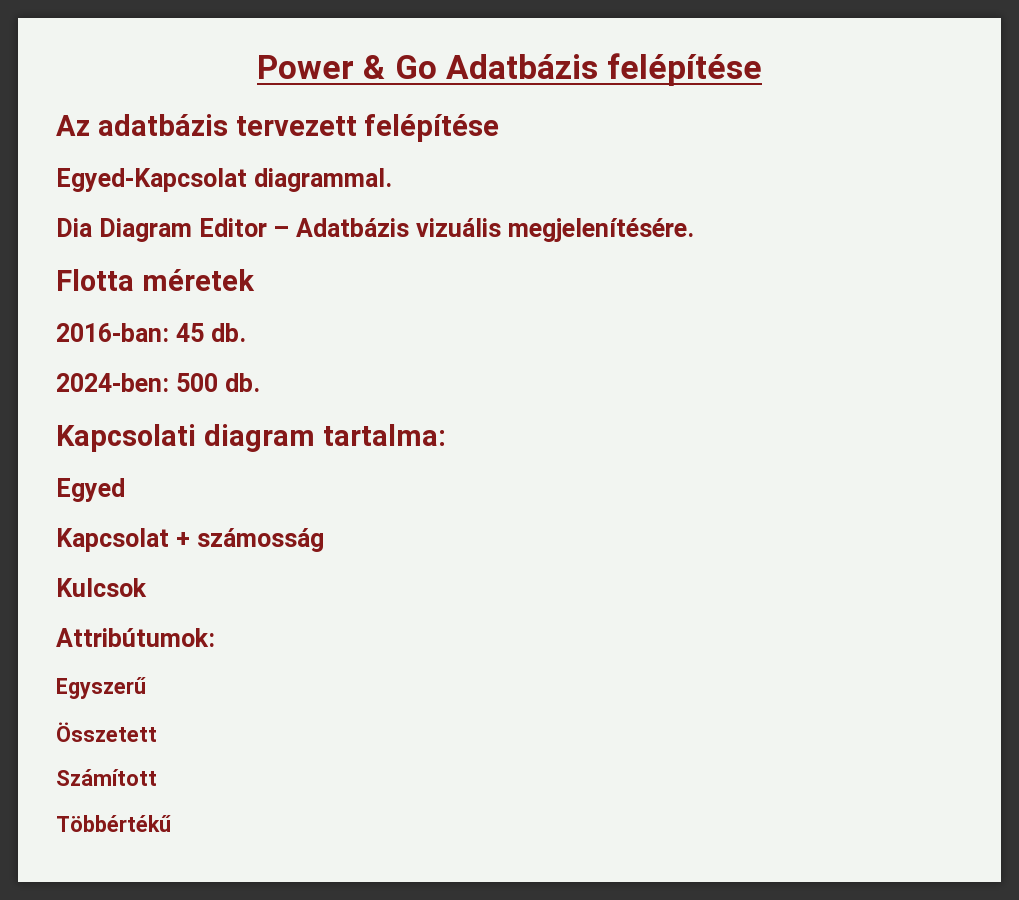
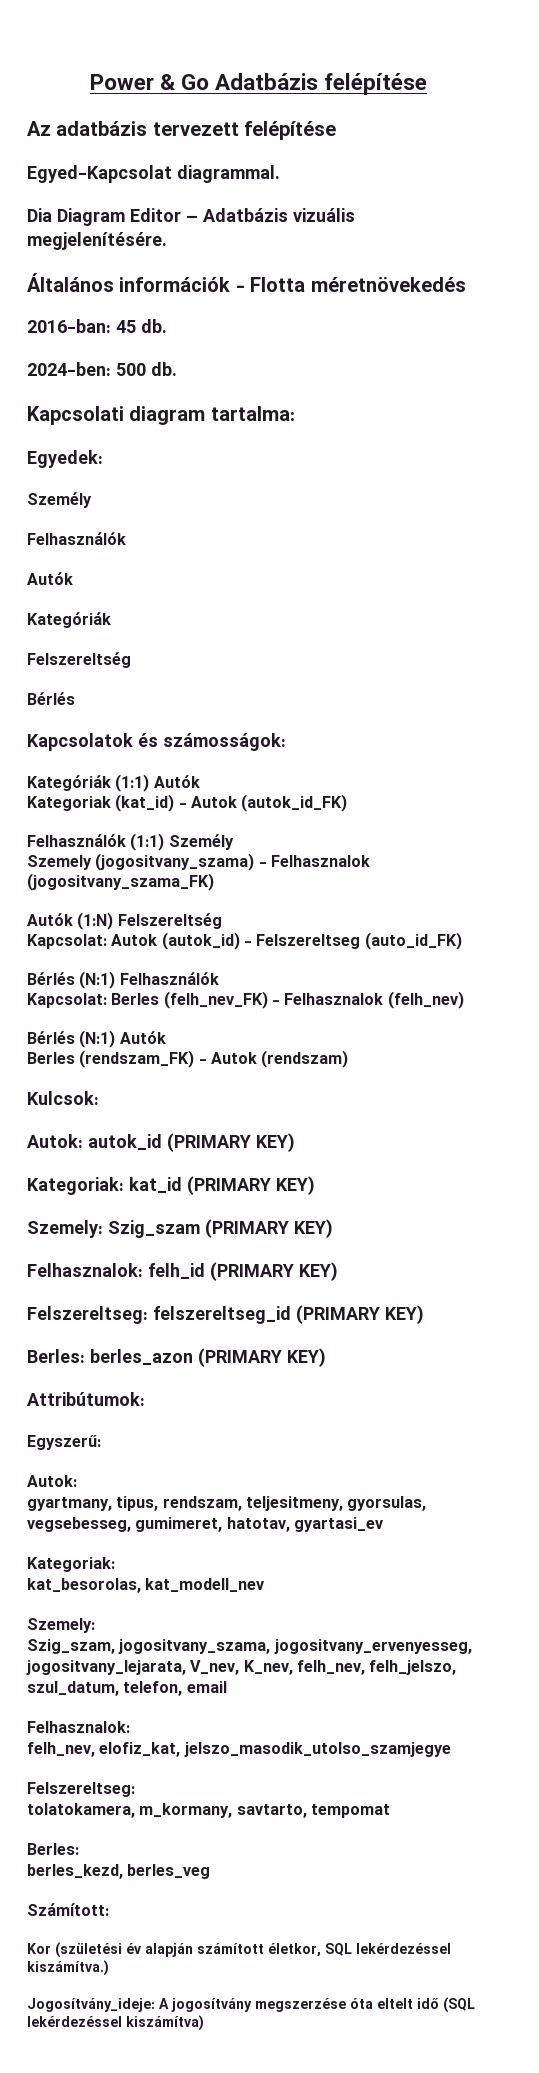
- Flotta méretek
+ Általános információk - Flotta méretnövekedés
- Egyed
- Kapcsolat + számosság
- Kulcsok
+ Egyedek:
+ Személy
+ Felhasználók
+ Autók
+ Kategóriák
+ Felszereltség
+ Bérlés
+ Kapcsolatok és számosságok:
+ Kategóriák (1:1) Autók
+ Kategoriak (kat_id) - Autok (autok_id_FK)
+ Felhasználók (1:1) Személy
+ Szemely (jogositvany_szama) - Felhasznalok (jogositvany_szama_FK)
+ Autók (1:N) Felszereltség
+ Kapcsolat: Autok (autok_id) - Felszereltseg (auto_id_FK)
+ Bérlés (N:1) Felhasználók
+ Kapcsolat: Berles (felh_nev_FK) - Felhasznalok (felh_nev)
+ Bérlés (N:1) Autók
+ Berles (rendszam_FK) - Autok (rendszam)
+ Kulcsok:
+ Autok: autok_id (PRIMARY KEY)
+ Kategoriak: kat_id (PRIMARY KEY)
+ Szemely: Szig_szam (PRIMARY KEY)
+ Felhasznalok: felh_id (PRIMARY KEY)
+ Felszereltseg: felszereltseg_id (PRIMARY KEY)
+ Berles: berles_azon (PRIMARY KEY)
  Attribútumok:
- Egyszerű
- Összetett
- Számított
- Többértékű
+ Egyszerű:
+ Autok:
+ gyartmany, tipus, rendszam, teljesitmeny, gyorsulas, vegsebesseg, gumimeret, hatotav, gyartasi_ev
+ Kategoriak:
+ kat_besorolas, kat_modell_nev
+ Szemely:
+ Szig_szam, jogositvany_szama, jogositvany_ervenyesseg, jogositvany_lejarata, V_nev, K_nev, felh_nev, felh_jelszo, szul_datum, telefon, email
+ Felhasznalok:
+ felh_nev, elofiz_kat, jelszo_masodik_utolso_szamjegye
+ Felszereltseg:
+ tolatokamera, m_kormany, savtarto, tempomat
+ Berles:
+ berles_kezd, berles_veg
+ Számított:
+ Kor (születési év alapján számított életkor, SQL lekérdezéssel kiszámítva.)
+ Jogosítvány_ideje: A jogosítvány megszerzése óta eltelt idő (SQL lekérdezéssel kiszámítva)

